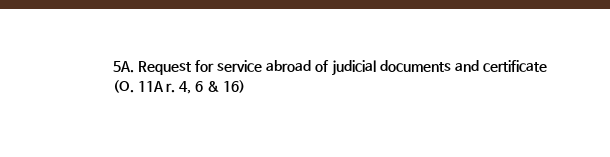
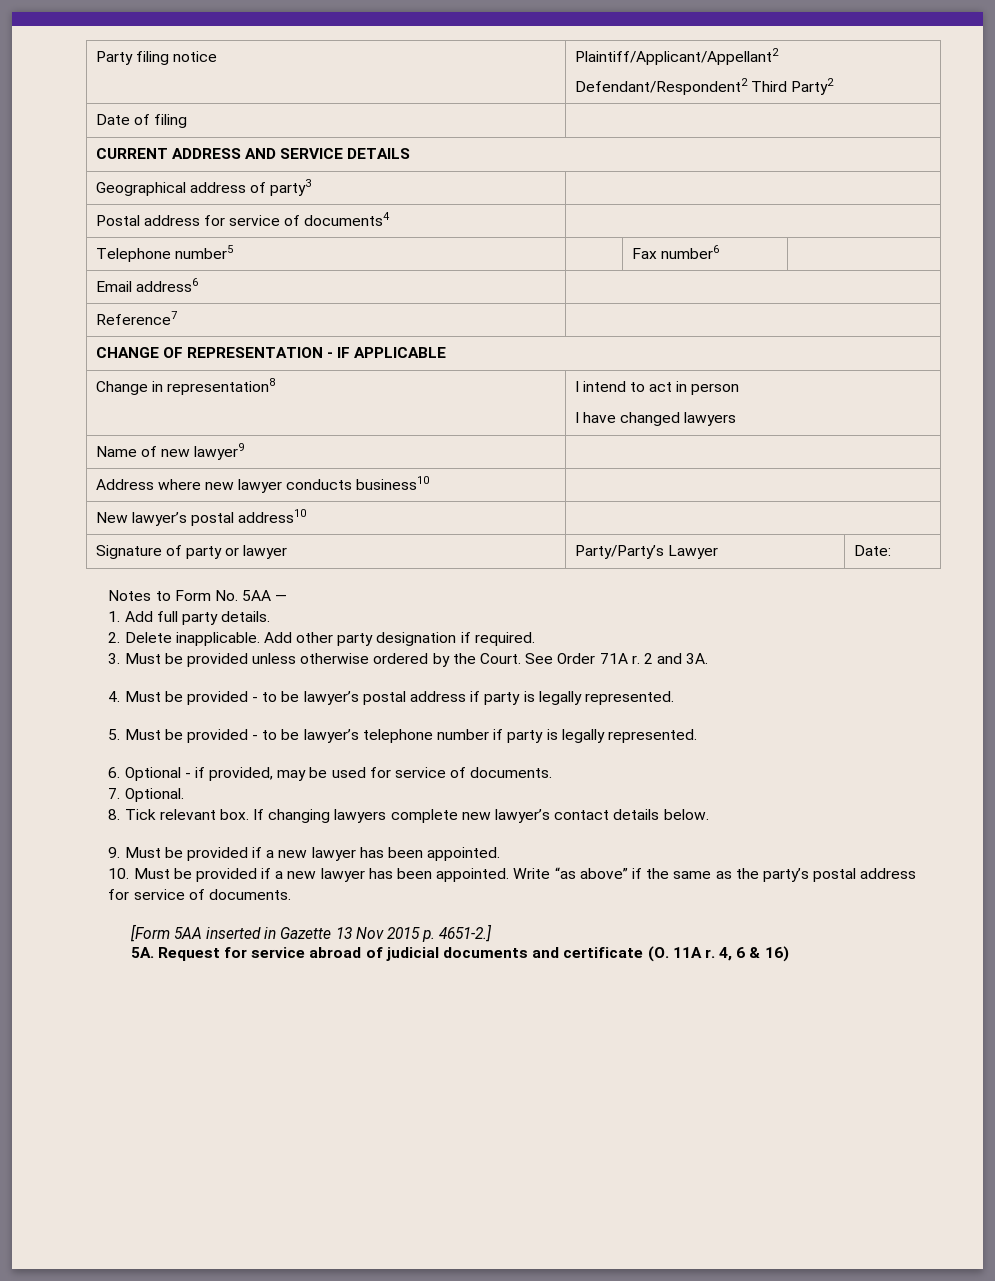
+ Party filing notice | Plaintiff/Applicant/Appellant2
+ Defendant/Respondent2 Third Party2
+ Date of filing |
+ CURRENT ADDRESS AND SERVICE DETAILS
+ Geographical address of party3 |
+ Postal address for service of documents4 |
+ Telephone number5 | | Fax number6 |
+ Email address6 |
+ Reference7 |
+ CHANGE OF REPRESENTATION - IF APPLICABLE
+ Change in representation8 | I intend to act in person
+ I have changed lawyers
+ Name of new lawyer9 |
+ Address where new lawyer conducts business10 |
+ New lawyer’s postal address10 |
+ Signature of party or lawyer | Party/Party’s Lawyer | Date:
+ Notes to Form No. 5AA —
+ 1. Add full party details.
+ 2. Delete inapplicable. Add other party designation if required.
+ 3. Must be provided unless otherwise ordered by the Court. See Order 71A r. 2 and 3A.
+ 4. Must be provided - to be lawyer’s postal address if party is legally represented.
+ 5. Must be provided - to be lawyer’s telephone number if party is legally represented.
+ 6. Optional - if provided, may be used for service of documents.
+ 7. Optional.
+ 8. Tick relevant box. If changing lawyers complete new lawyer’s contact details below.
+ 9. Must be provided if a new lawyer has been appointed.
+ 10. Must be provided if a new lawyer has been appointed. Write “as above” if the same as the party’s postal address for service of documents.
+ [Form 5AA inserted in Gazette 13 Nov 2015 p. 4651-2.]

